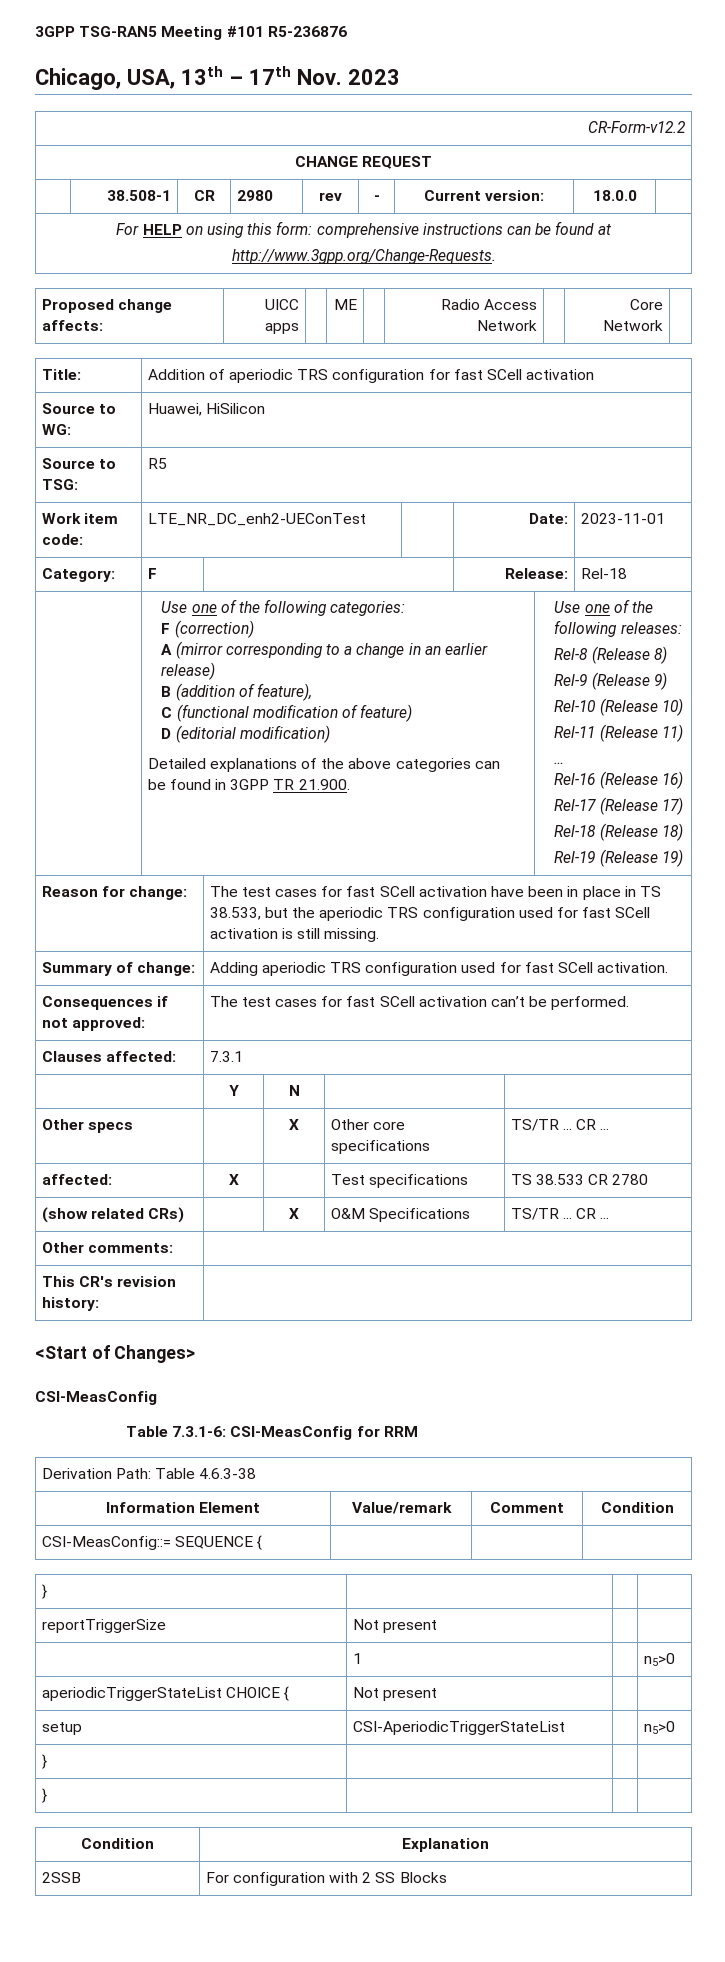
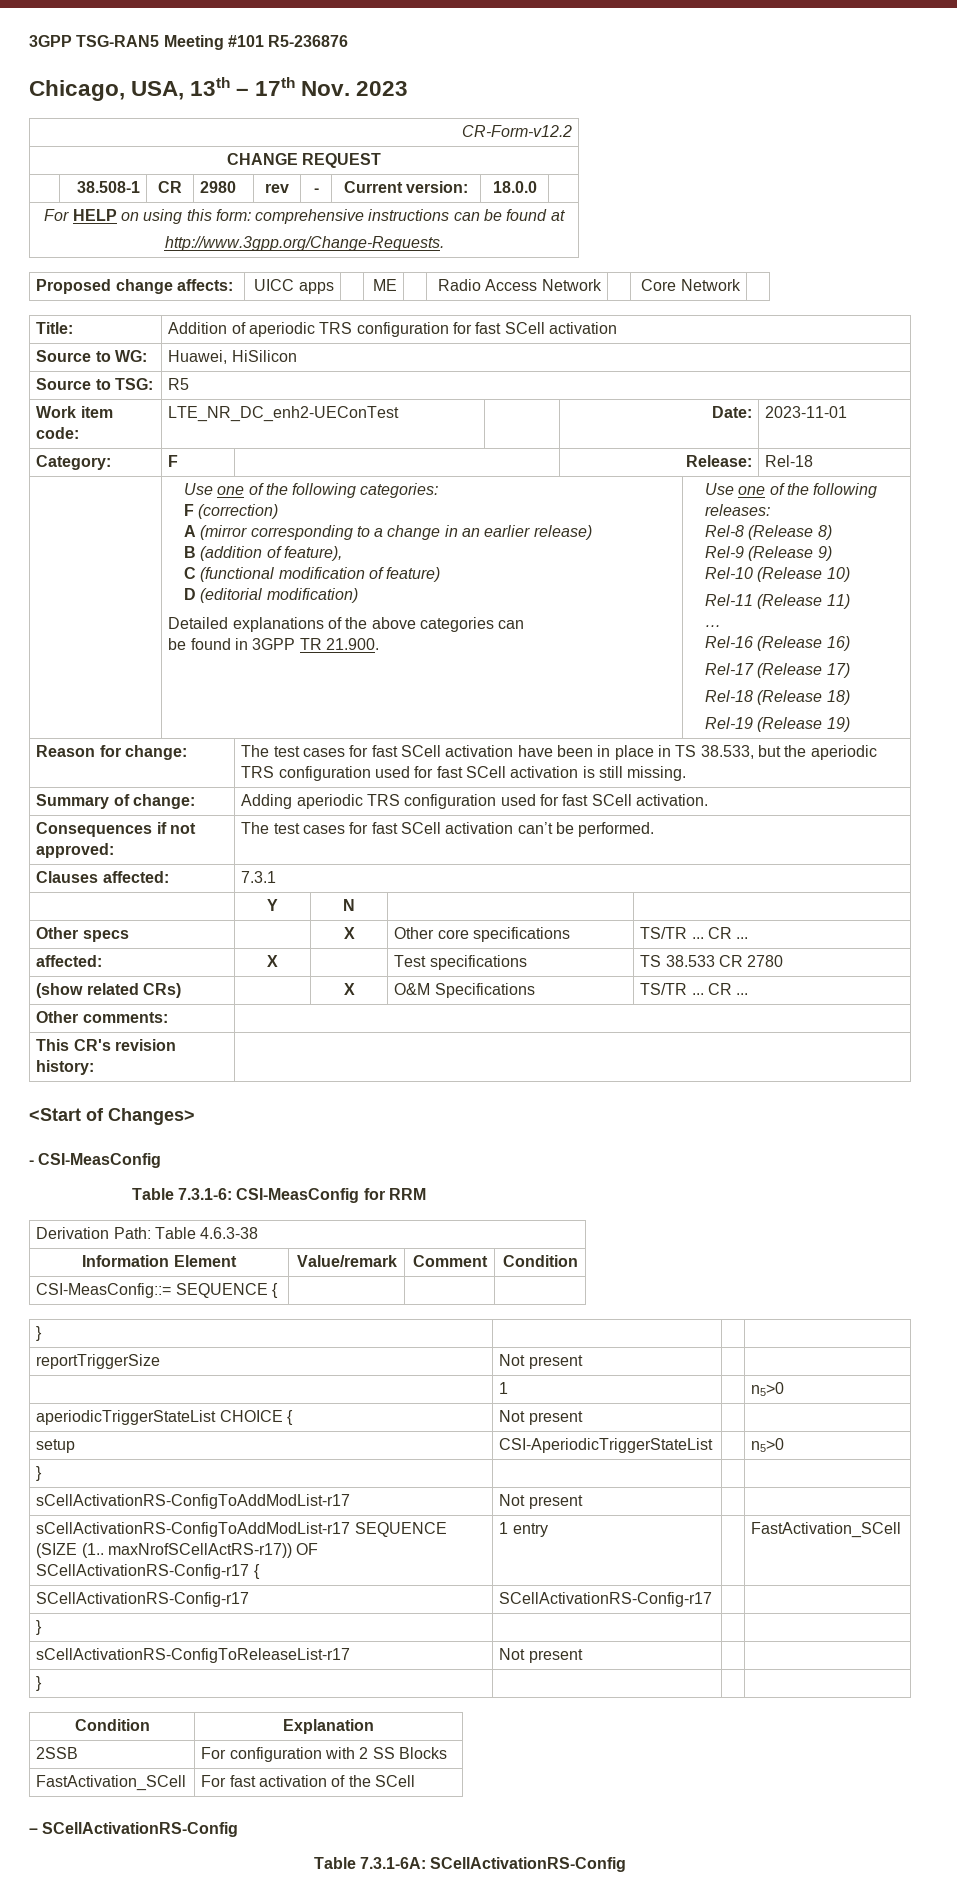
  <Start of Changes>
- CSI-MeasConfig
+ - CSI-MeasConfig
+ sCellActivationRS-ConfigToAddModList-r17 | Not present | |
+ sCellActivationRS-ConfigToAddModList-r17 SEQUENCE (SIZE (1.. maxNrofSCellActRS-r17)) OF SCellActivationRS-Config-r17 { | 1 entry | | FastActivation_SCell
+ SCellActivationRS-Config-r17 | SCellActivationRS-Config-r17 | |
+ } | | |
+ sCellActivationRS-ConfigToReleaseList-r17 | Not present | |
+ FastActivation_SCell | For fast activation of the SCell
+ – SCellActivationRS-Config
+ Table 7.3.1-6A: SCellActivationRS-Config

